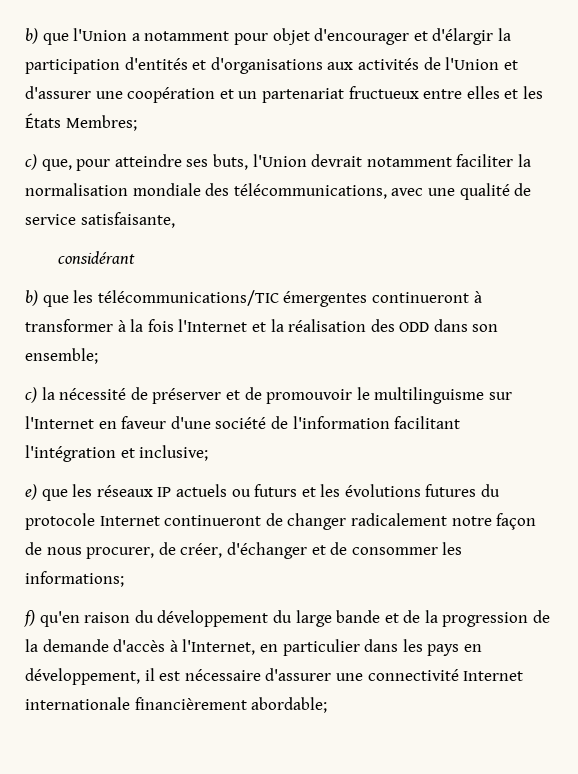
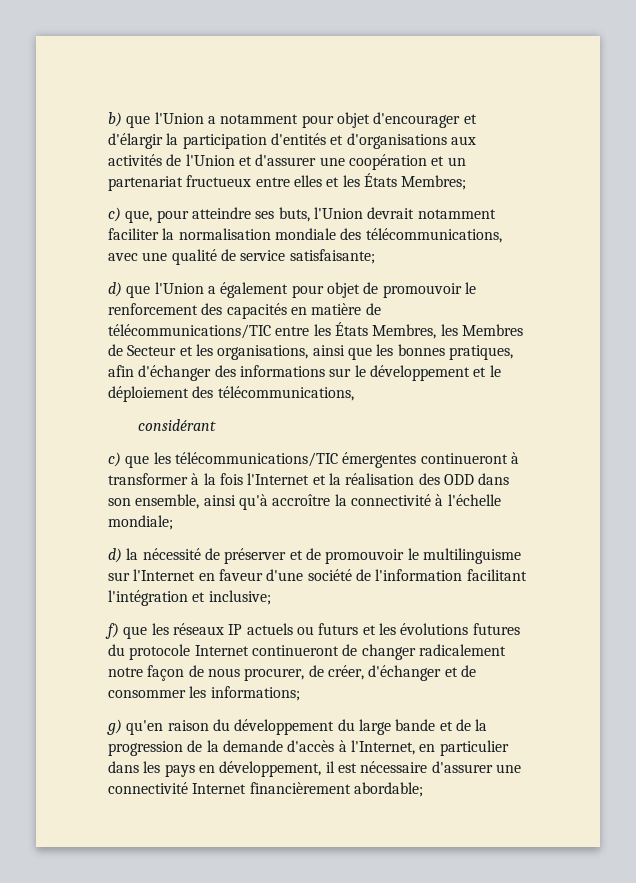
- c) que, pour atteindre ses buts, l'Union devrait notamment faciliter la normalisation mondiale des télécommunications, avec une qualité de service satisfaisante,
+ c) que, pour atteindre ses buts, l'Union devrait notamment faciliter la normalisation mondiale des télécommunications, avec une qualité de service satisfaisante;
+ d) que l'Union a également pour objet de promouvoir le renforcement des capacités en matière de télécommunications/TIC entre les États Membres, les Membres de Secteur et les organisations, ainsi que les bonnes pratiques, afin d'échanger des informations sur le développement et le déploiement des télécommunications,
- b) que les télécommunications/TIC émergentes continueront à transformer à la fois l'Internet et la réalisation des ODD dans son ensemble;
- c) la nécessité de préserver et de promouvoir le multilinguisme sur l'Internet en faveur d'une société de l'information facilitant l'intégration et inclusive;
+ c) que les télécommunications/TIC émergentes continueront à transformer à la fois l'Internet et la réalisation des ODD dans son ensemble, ainsi qu'à accroître la connectivité à l'échelle mondiale;
+ d) la nécessité de préserver et de promouvoir le multilinguisme sur l'Internet en faveur d'une société de l'information facilitant l'intégration et inclusive;
- e) que les réseaux IP actuels ou futurs et les évolutions futures du protocole Internet continueront de changer radicalement notre façon de nous procurer, de créer, d'échanger et de consommer les informations;
+ f) que les réseaux IP actuels ou futurs et les évolutions futures du protocole Internet continueront de changer radicalement notre façon de nous procurer, de créer, d'échanger et de consommer les informations;
- f) qu'en raison du développement du large bande et de la progression de la demande d'accès à l'Internet, en particulier dans les pays en développement, il est nécessaire d'assurer une connectivité Internet internationale financièrement abordable;
+ g) qu'en raison du développement du large bande et de la progression de la demande d'accès à l'Internet, en particulier dans les pays en développement, il est nécessaire d'assurer une connectivité Internet financièrement abordable;

